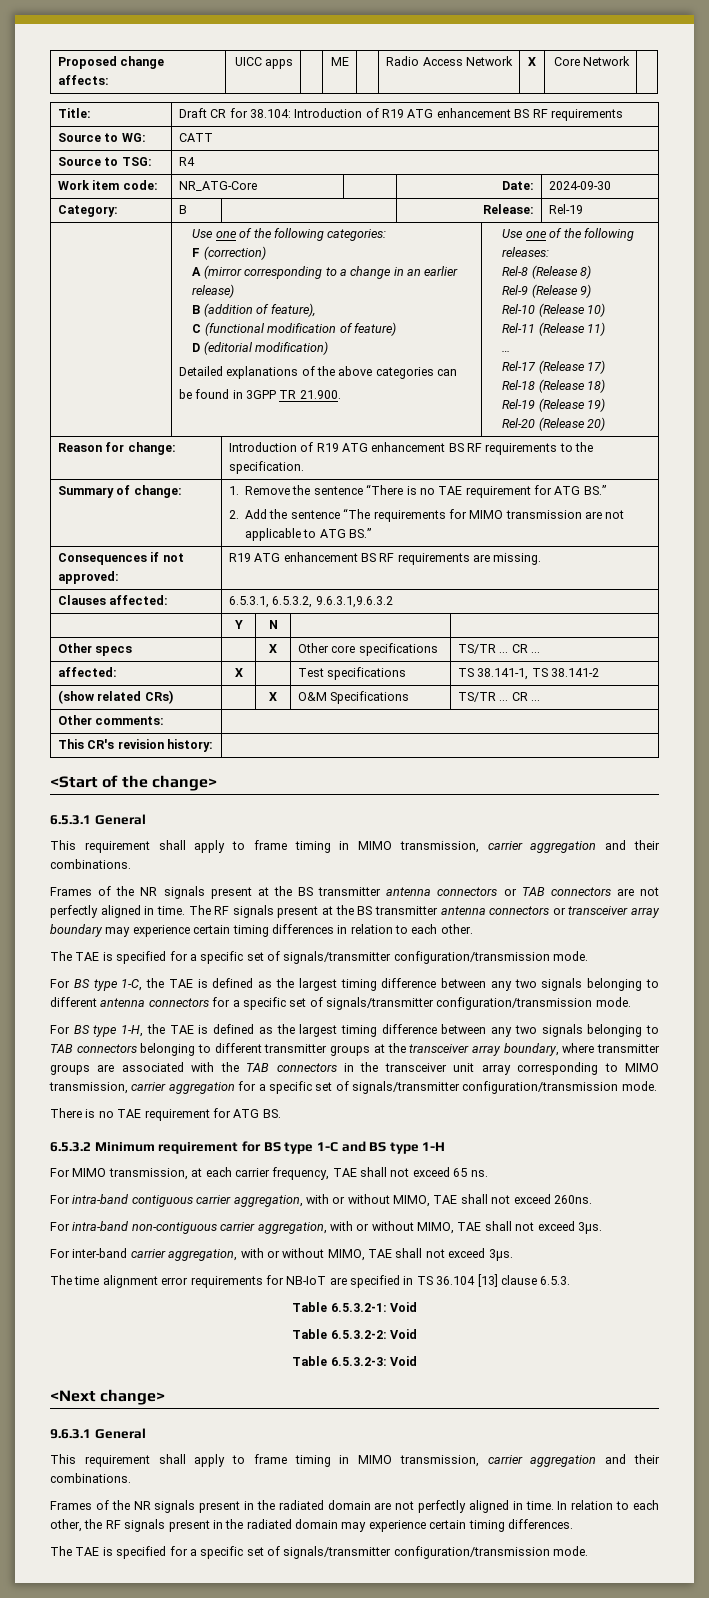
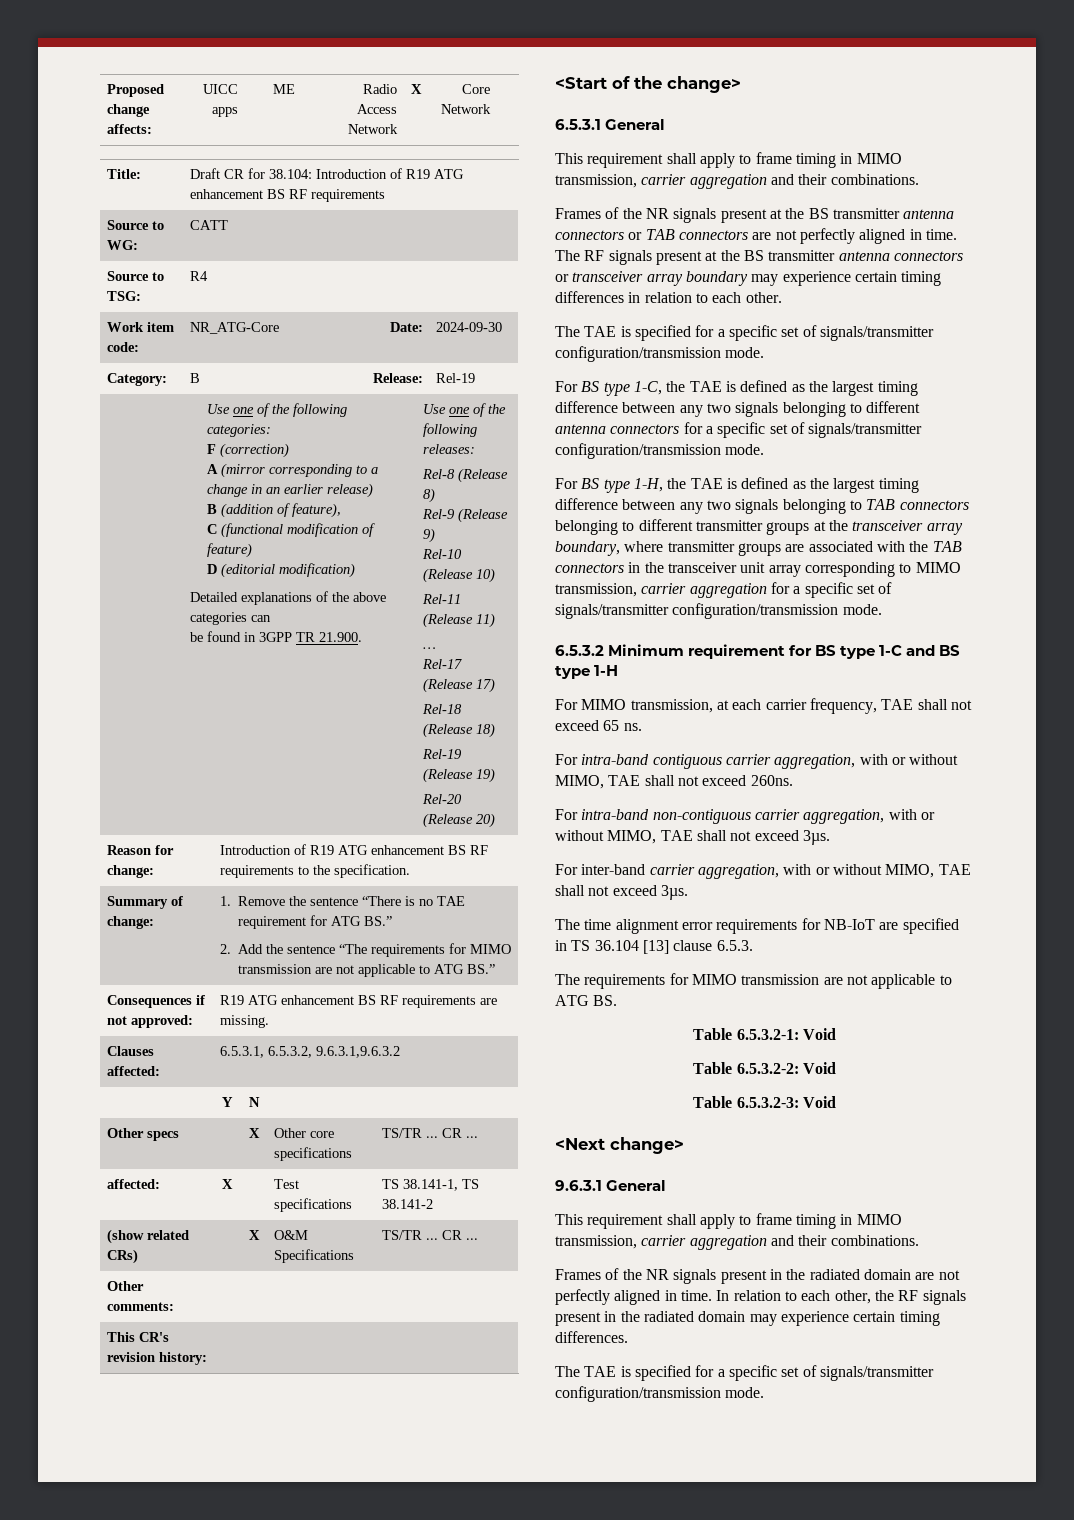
- There is no TAE requirement for ATG BS.
+ The requirements for MIMO transmission are not applicable to ATG BS.

